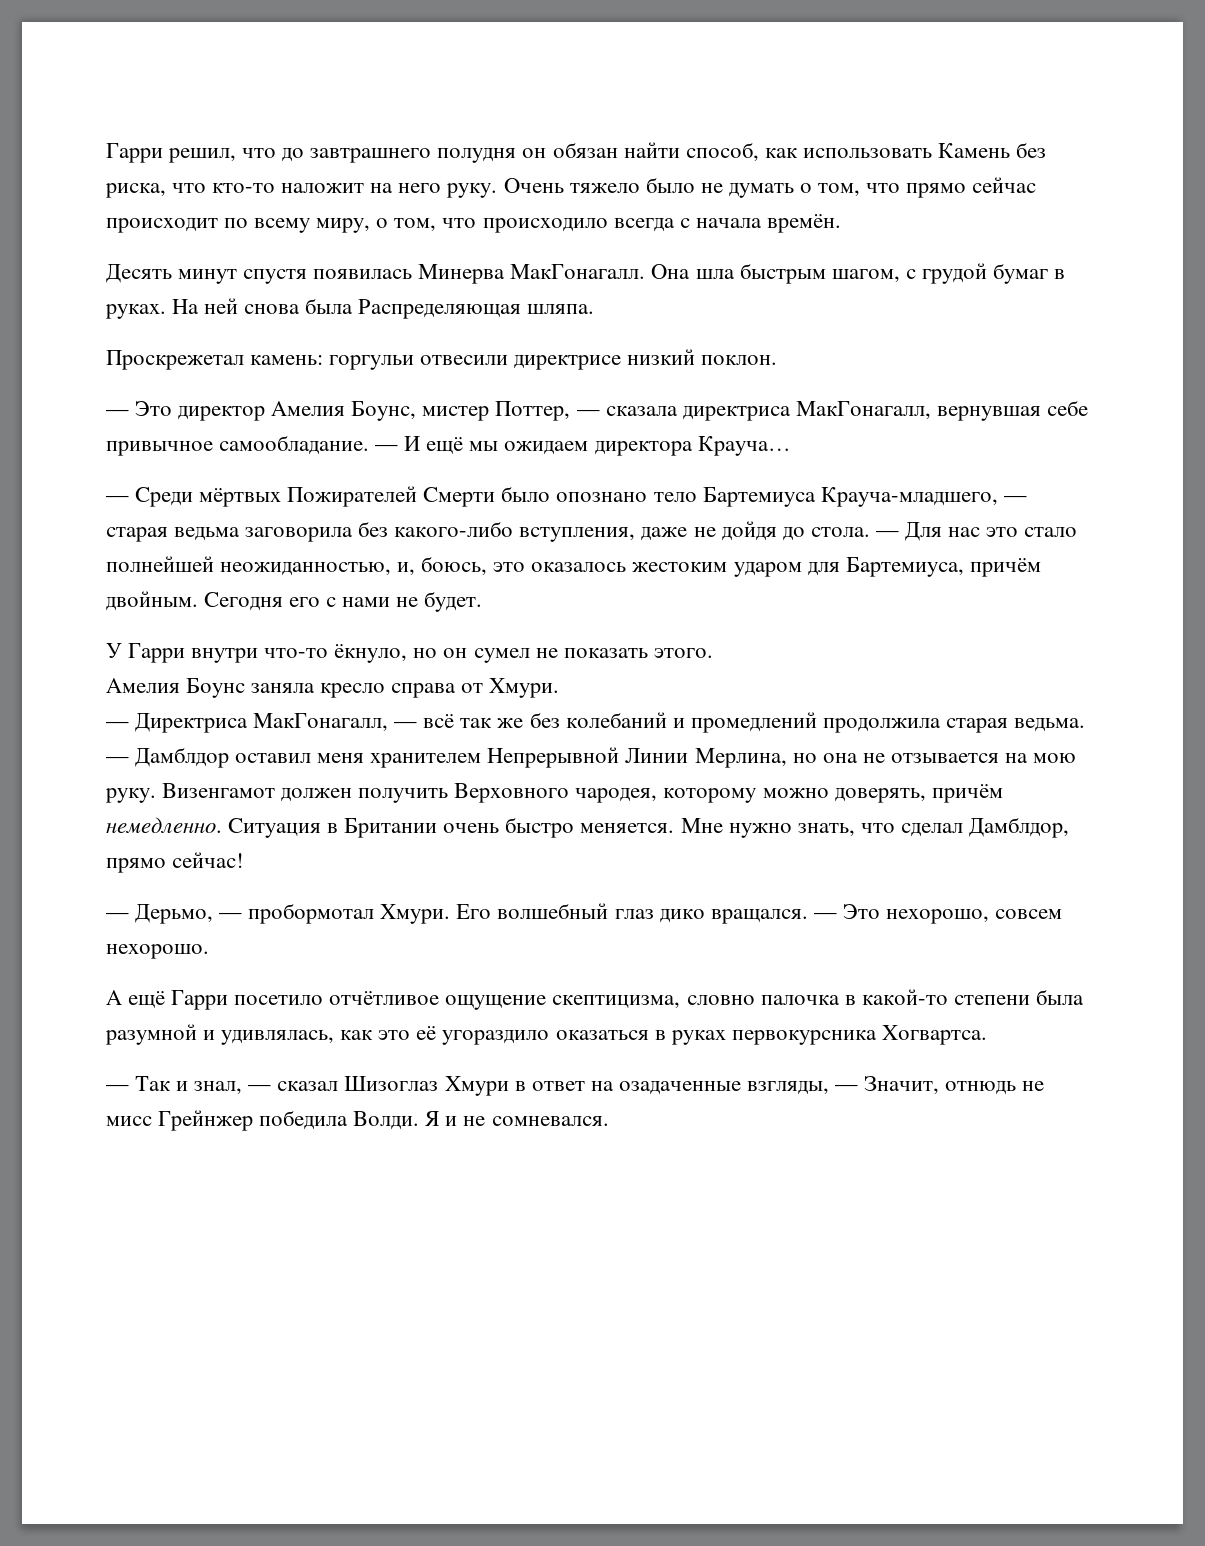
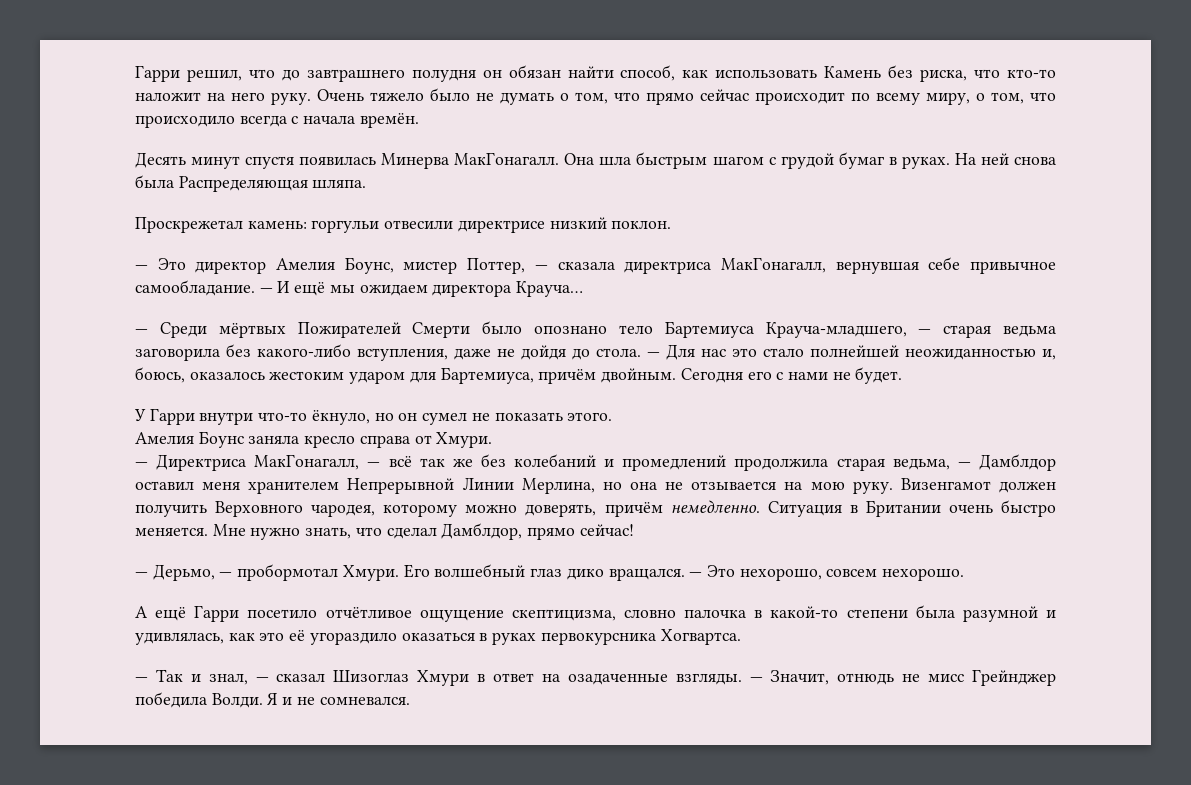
- Она шла быстрым шагом, с грудой бумаг в руках.
+ Она шла быстрым шагом с грудой бумаг в руках.
- — Для нас это стало полнейшей неожиданностью, и, боюсь, это оказалось жестоким ударом для Бартемиуса, причём двойным.
+ — Для нас это стало полнейшей неожиданностью и, боюсь, оказалось жестоким ударом для Бартемиуса, причём двойным.
- — Директриса МакГонагалл, — всё так же без колебаний и промедлений продолжила старая ведьма. — Дамблдор оставил меня хранителем Непрерывной Линии Мерлина, но она не отзывается на мою руку.
+ — Директриса МакГонагалл, — всё так же без колебаний и промедлений продолжила старая ведьма, — Дамблдор оставил меня хранителем Непрерывной Линии Мерлина, но она не отзывается на мою руку.
- — Так и знал, — сказал Шизоглаз Хмури в ответ на озадаченные взгляды, — Значит, отнюдь не мисс Грейнжер победила Волди.
+ — Так и знал, — сказал Шизоглаз Хмури в ответ на озадаченные взгляды. — Значит, отнюдь не мисс Грейнджер победила Волди.

